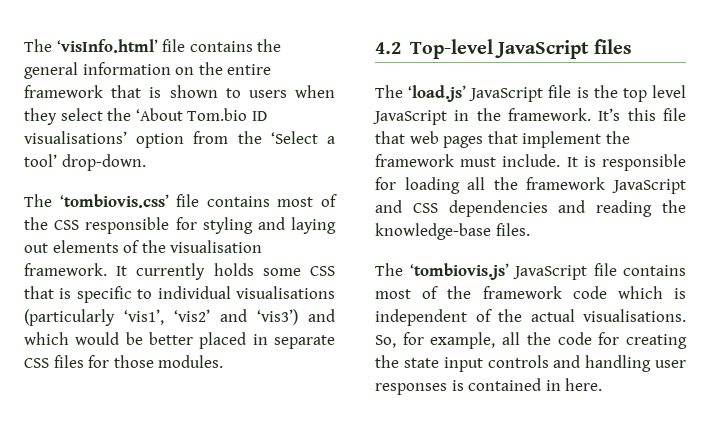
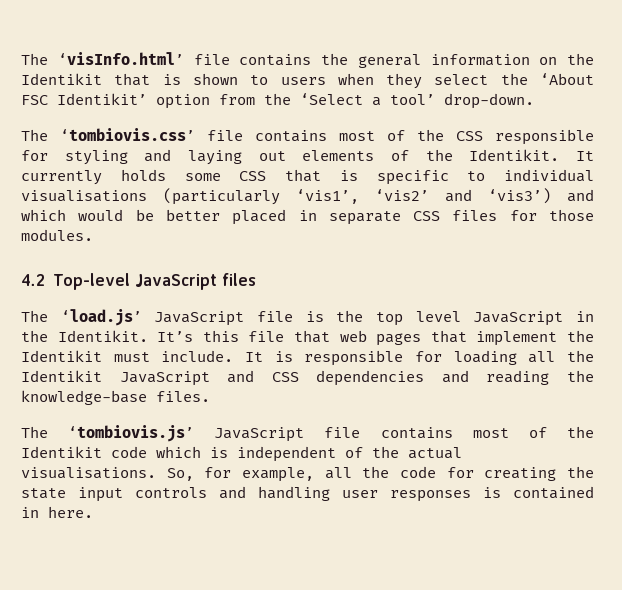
- The ‘visInfo.html’ file contains the general information on the entire framework that is shown to users when they select the ‘About Tom.bio ID visualisations’ option from the ‘Select a tool’ drop-down.
+ The ‘visInfo.html’ file contains the general information on the Identikit that is shown to users when they select the ‘About FSC Identikit’ option from the ‘Select a tool’ drop-down.
- The ‘tombiovis.css’ file contains most of the CSS responsible for styling and laying out elements of the visualisation framework.
+ The ‘tombiovis.css’ file contains most of the CSS responsible for styling and laying out elements of the Identikit.
- The ‘load.js’ JavaScript file is the top level JavaScript in the framework.
+ The ‘load.js’ JavaScript file is the top level JavaScript in the Identikit.
- It’s this file that web pages that implement the framework must include.
+ It’s this file that web pages that implement the Identikit must include.
- It is responsible for loading all the framework JavaScript and CSS dependencies and reading the knowledge-base files.
+ It is responsible for loading all the Identikit JavaScript and CSS dependencies and reading the knowledge-base files.
- The ‘tombiovis.js’ JavaScript file contains most of the framework code which is independent of the actual visualisations.
+ The ‘tombiovis.js’ JavaScript file contains most of the Identikit code which is independent of the actual visualisations.

